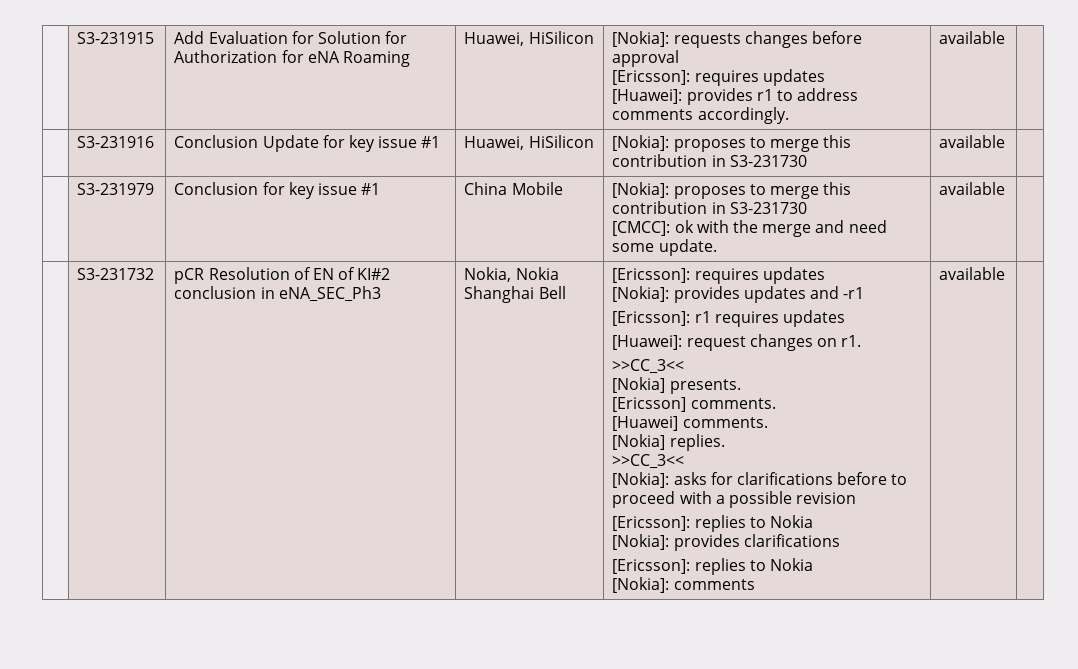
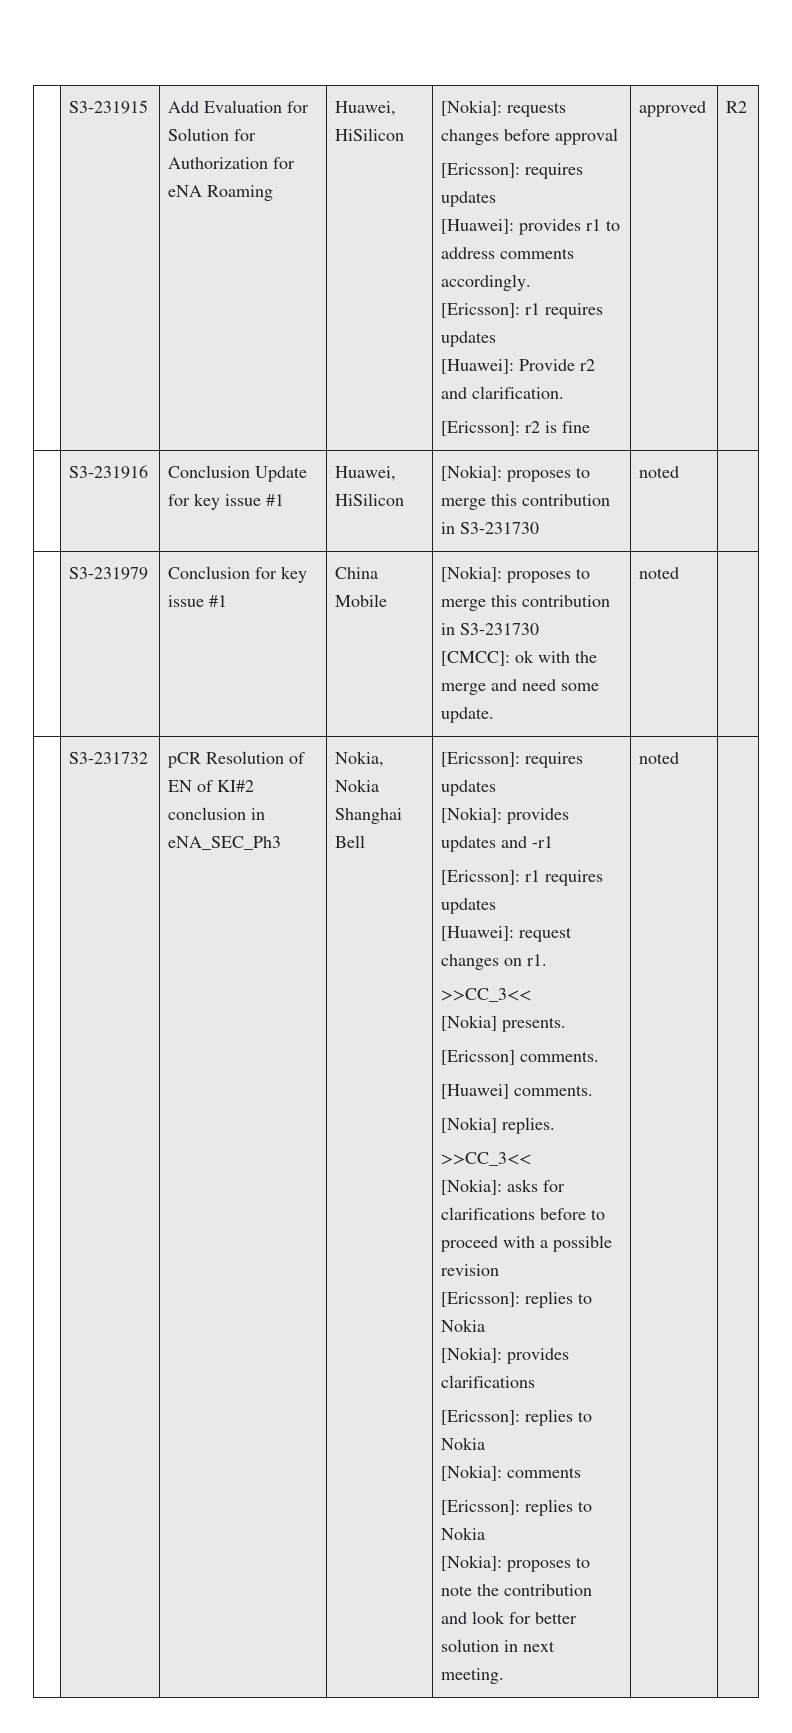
- [Huawei]: provides r1 to address comments accordingly. | available
+ [Huawei]: provides r1 to address comments accordingly.
+ [Ericsson]: r1 requires updates
+ [Huawei]: Provide r2 and clarification.
+ [Ericsson]: r2 is fine | approved | R2
- | S3-231916 | Conclusion Update for key issue #1 | Huawei, HiSilicon | [Nokia]: proposes to merge this contribution in S3-231730 | available |
+ | S3-231916 | Conclusion Update for key issue #1 | Huawei, HiSilicon | [Nokia]: proposes to merge this contribution in S3-231730 | noted |
  | S3-231979 | Conclusion for key issue #1 | China Mobile | [Nokia]: proposes to merge this contribution in S3-231730
- [CMCC]: ok with the merge and need some update. | available |
+ [CMCC]: ok with the merge and need some update. | noted |
- [Nokia]: comments | available
+ [Nokia]: comments
+ [Ericsson]: replies to Nokia
+ [Nokia]: proposes to note the contribution and look for better solution in next meeting. | noted

